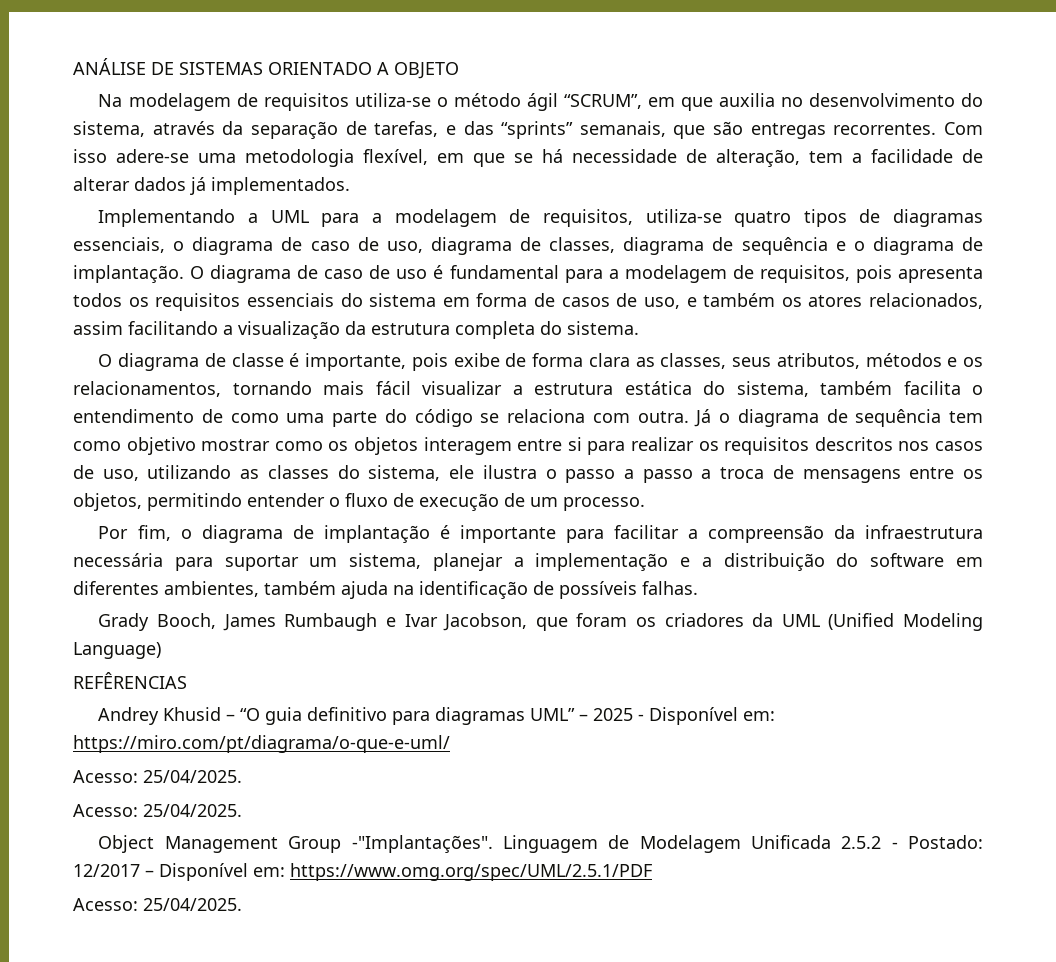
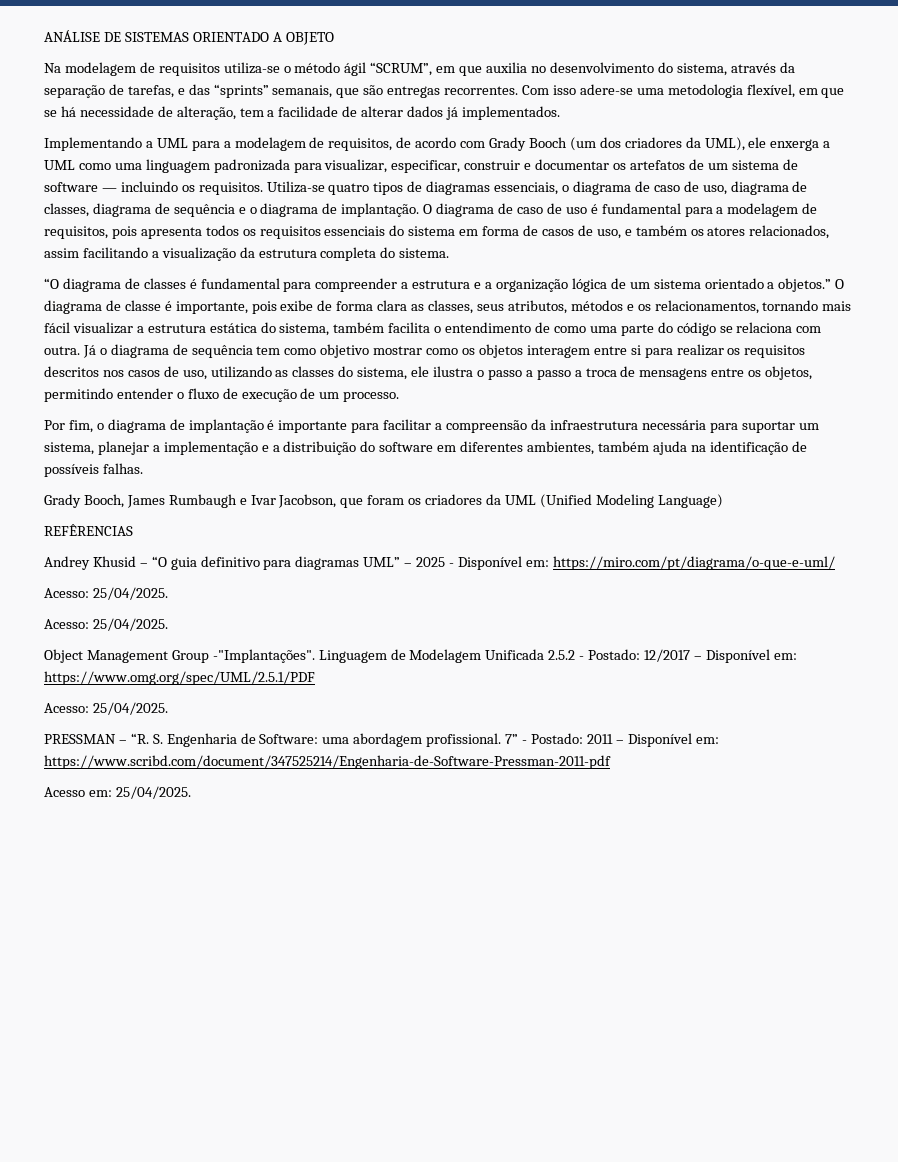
- Implementando a UML para a modelagem de requisitos, utiliza-se quatro tipos de diagramas essenciais, o diagrama de caso de uso, diagrama de classes, diagrama de sequência e o diagrama de implantação.
+ Implementando a UML para a modelagem de requisitos, de acordo com Grady Booch (um dos criadores da UML), ele enxerga a UML como uma linguagem padronizada para visualizar, especificar, construir e documentar os artefatos de um sistema de software — incluindo os requisitos. Utiliza-se quatro tipos de diagramas essenciais, o diagrama de caso de uso, diagrama de classes, diagrama de sequência e o diagrama de implantação.
+ “O diagrama de classes é fundamental para compreender a estrutura e a organização lógica de um sistema orientado a objetos.”
+ PRESSMAN – “R. S. Engenharia de Software: uma abordagem profissional. 7” - Postado: 2011 – Disponível em: https://www.scribd.com/document/347525214/Engenharia-de-Software-Pressman-2011-pdf
+ Acesso em: 25/04/2025.

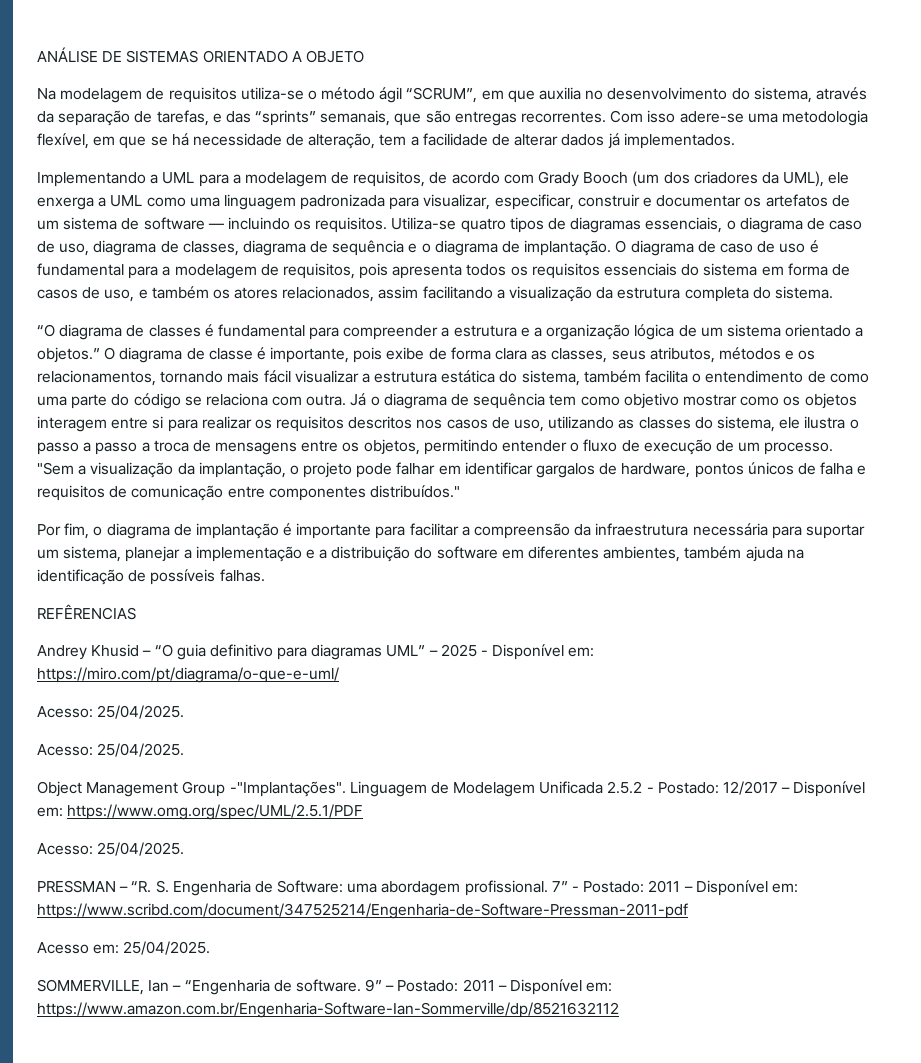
+ "Sem a visualização da implantação, o projeto pode falhar em identificar gargalos de hardware, pontos únicos de falha e requisitos de comunicação entre componentes distribuídos."
- Grady Booch, James Rumbaugh e Ivar Jacobson, que foram os criadores da UML (Unified Modeling Language)
+ SOMMERVILLE, Ian – “Engenharia de software. 9” – Postado: 2011 – Disponível em: https://www.amazon.com.br/Engenharia-Software-Ian-Sommerville/dp/8521632112

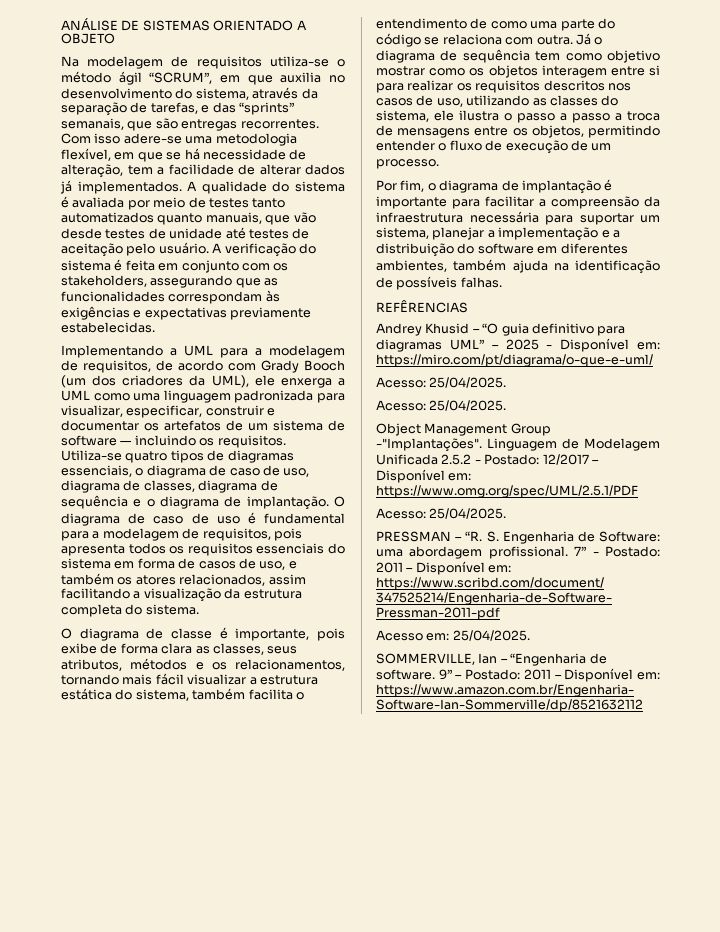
+ A qualidade do sistema é avaliada por meio de testes tanto automatizados quanto manuais, que vão desde testes de unidade até testes de aceitação pelo usuário. A verificação do sistema é feita em conjunto com os stakeholders, assegurando que as funcionalidades correspondam às exigências e expectativas previamente estabelecidas.
- “O diagrama de classes é fundamental para compreender a estrutura e a organização lógica de um sistema orientado a objetos.”
- "Sem a visualização da implantação, o projeto pode falhar em identificar gargalos de hardware, pontos únicos de falha e requisitos de comunicação entre componentes distribuídos."

